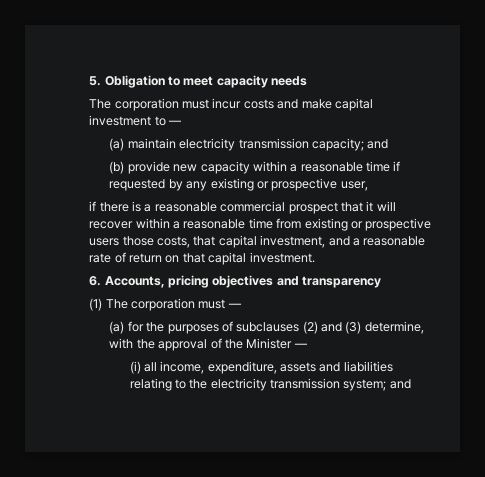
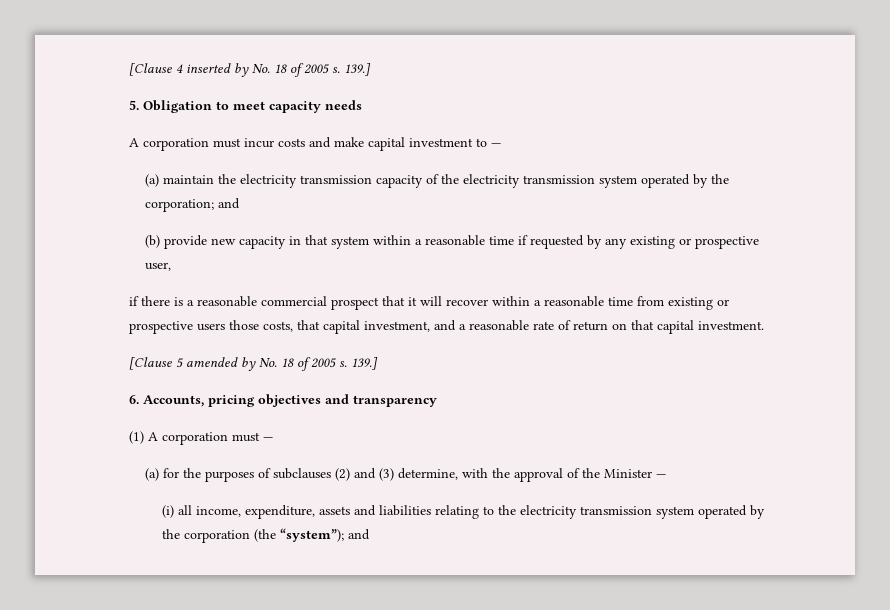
+ [Clause 4 inserted by No. 18 of 2005 s. 139.]
- The corporation must incur costs and make capital investment to —
+ A corporation must incur costs and make capital investment to —
- (a) maintain electricity transmission capacity; and
+ (a) maintain the electricity transmission capacity of the electricity transmission system operated by the corporation; and
- (b) provide new capacity within a reasonable time if requested by any existing or prospective user,
+ (b) provide new capacity in that system within a reasonable time if requested by any existing or prospective user,
+ [Clause 5 amended by No. 18 of 2005 s. 139.]
- (1) The corporation must —
+ (1) A corporation must —
- (i) all income, expenditure, assets and liabilities relating to the electricity transmission system; and
+ (i) all income, expenditure, assets and liabilities relating to the electricity transmission system operated by the corporation (the “system”); and

